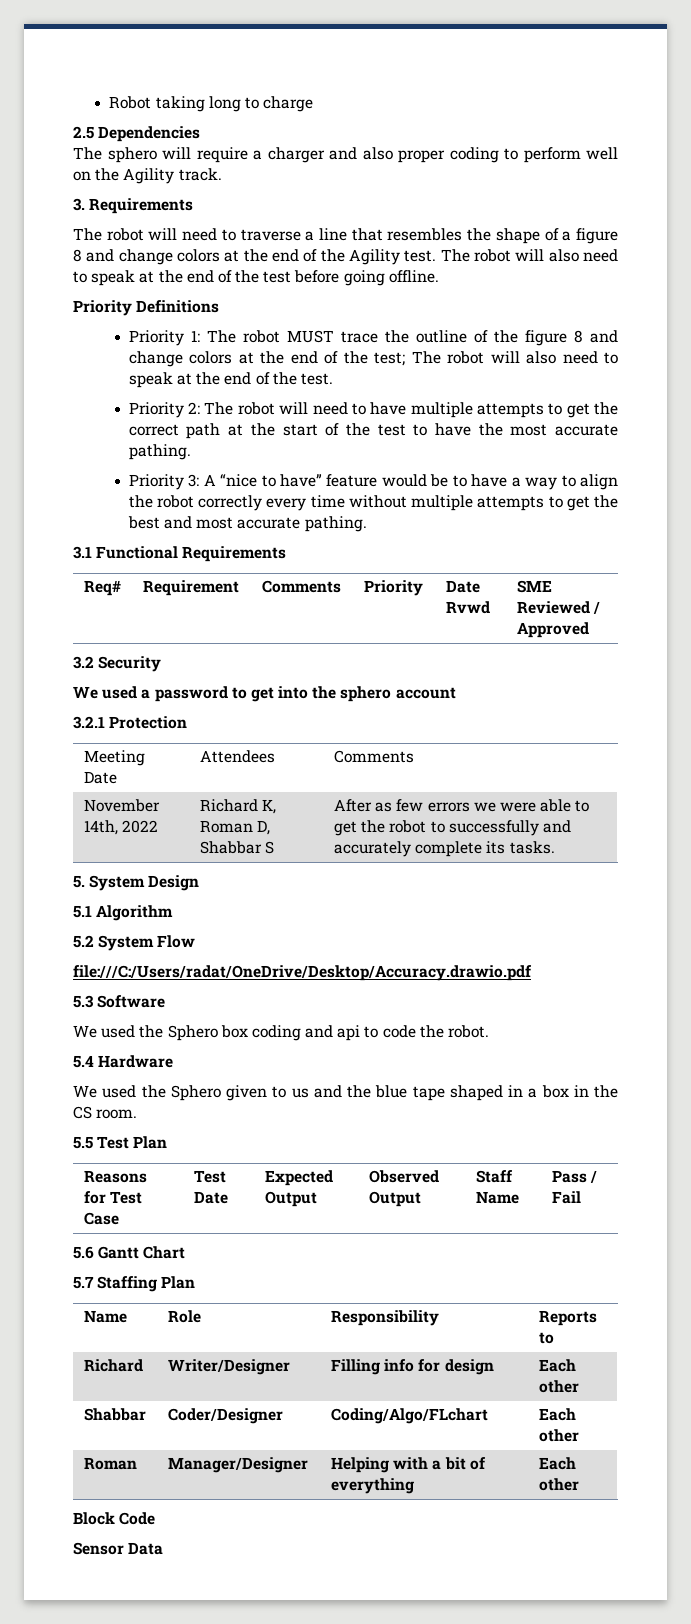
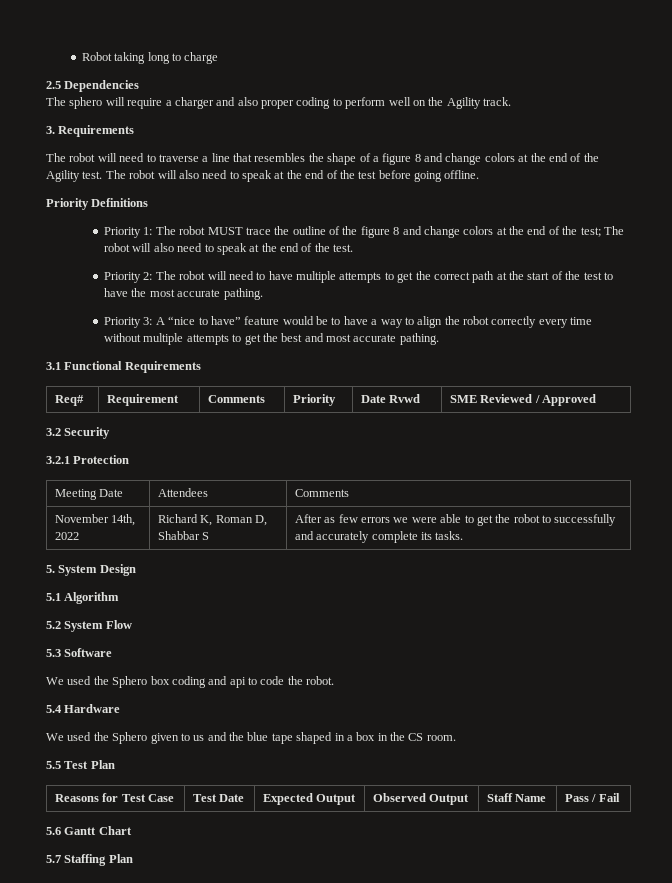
- We used a password to get into the sphero account
- file:///C:/Users/radat/OneDrive/Desktop/Accuracy.drawio.pdf
- Name | Role | Responsibility | Reports to
- Richard | Writer/Designer | Filling info for design | Each other
- Shabbar | Coder/Designer | Coding/Algo/FLchart | Each other
- Roman | Manager/Designer | Helping with a bit of everything | Each other
- Block Code
- Sensor Data

